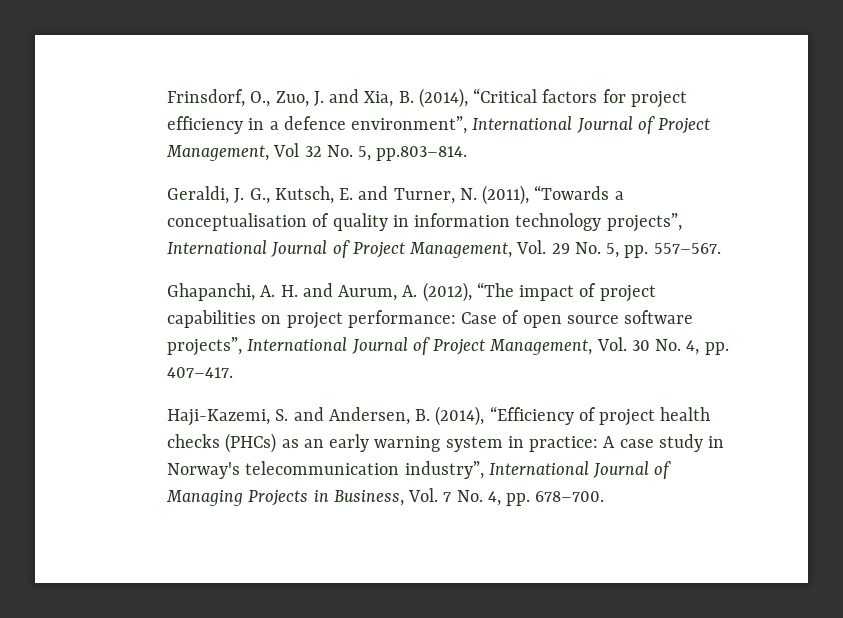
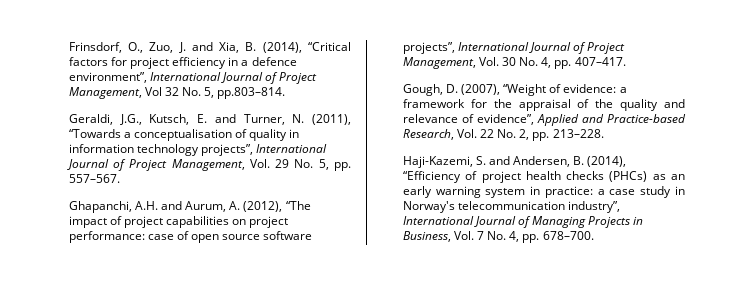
- Geraldi, J. G., Kutsch, E. and Turner, N. (2011), “Towards a conceptualisation of quality in information technology projects”, International Journal of Project Management, Vol. 29 No. 5, pp. 557–567.
+ Geraldi, J.G., Kutsch, E. and Turner, N. (2011), “Towards a conceptualisation of quality in information technology projects”, International Journal of Project Management, Vol. 29 No. 5, pp. 557–567.
- Ghapanchi, A. H. and Aurum, A. (2012), “The impact of project capabilities on project performance: Case of open source software projects”, International Journal of Project Management, Vol. 30 No. 4, pp. 407–417.
+ Ghapanchi, A.H. and Aurum, A. (2012), “The impact of project capabilities on project performance: case of open source software projects”, International Journal of Project Management, Vol. 30 No. 4, pp. 407–417.
+ Gough, D. (2007), “Weight of evidence: a framework for the appraisal of the quality and relevance of evidence”, Applied and Practice-based Research, Vol. 22 No. 2, pp. 213–228.
- Haji-Kazemi, S. and Andersen, B. (2014), “Efficiency of project health checks (PHCs) as an early warning system in practice: A case study in Norway's telecommunication industry”, International Journal of Managing Projects in Business, Vol. 7 No. 4, pp. 678–700.
+ Haji-Kazemi, S. and Andersen, B. (2014), “Efficiency of project health checks (PHCs) as an early warning system in practice: a case study in Norway's telecommunication industry”, International Journal of Managing Projects in Business, Vol. 7 No. 4, pp. 678–700.

